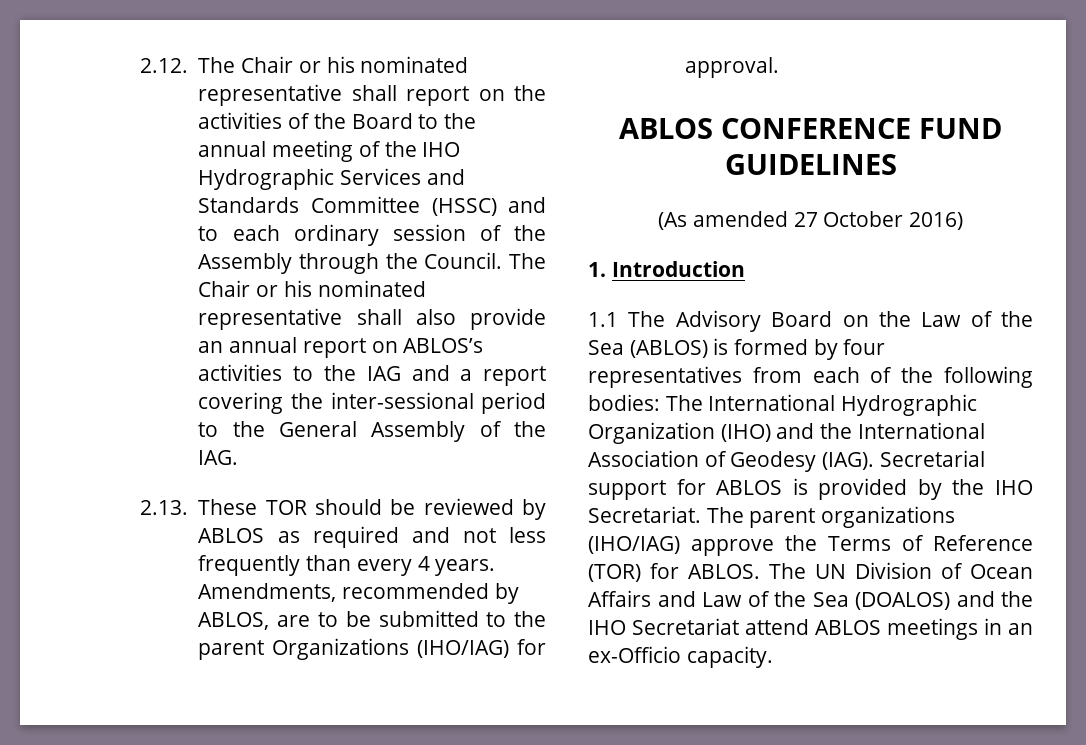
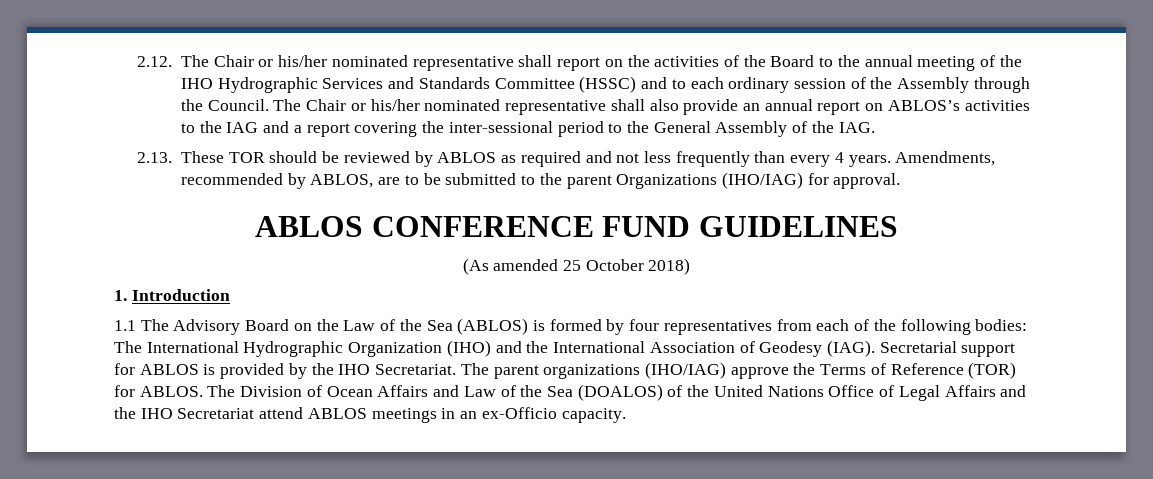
- 2.12. The Chair or his nominated representative shall report on the activities of the Board to the annual meeting of the IHO Hydrographic Services and Standards Committee (HSSC) and to each ordinary session of the Assembly through the Council.
+ 2.12. The Chair or his/her nominated representative shall report on the activities of the Board to the annual meeting of the IHO Hydrographic Services and Standards Committee (HSSC) and to each ordinary session of the Assembly through the Council.
- The Chair or his nominated representative shall also provide an annual report on ABLOS’s activities to the IAG and a report covering the inter-sessional period to the General Assembly of the IAG.
+ The Chair or his/her nominated representative shall also provide an annual report on ABLOS’s activities to the IAG and a report covering the inter-sessional period to the General Assembly of the IAG.
- (As amended 27 October 2016)
+ (As amended 25 October 2018)
- The UN Division of Ocean Affairs and Law of the Sea (DOALOS) and the IHO Secretariat attend ABLOS meetings in an ex-Officio capacity.
+ The Division of Ocean Affairs and Law of the Sea (DOALOS) of the United Nations Office of Legal Affairs and the IHO Secretariat attend ABLOS meetings in an ex-Officio capacity.

